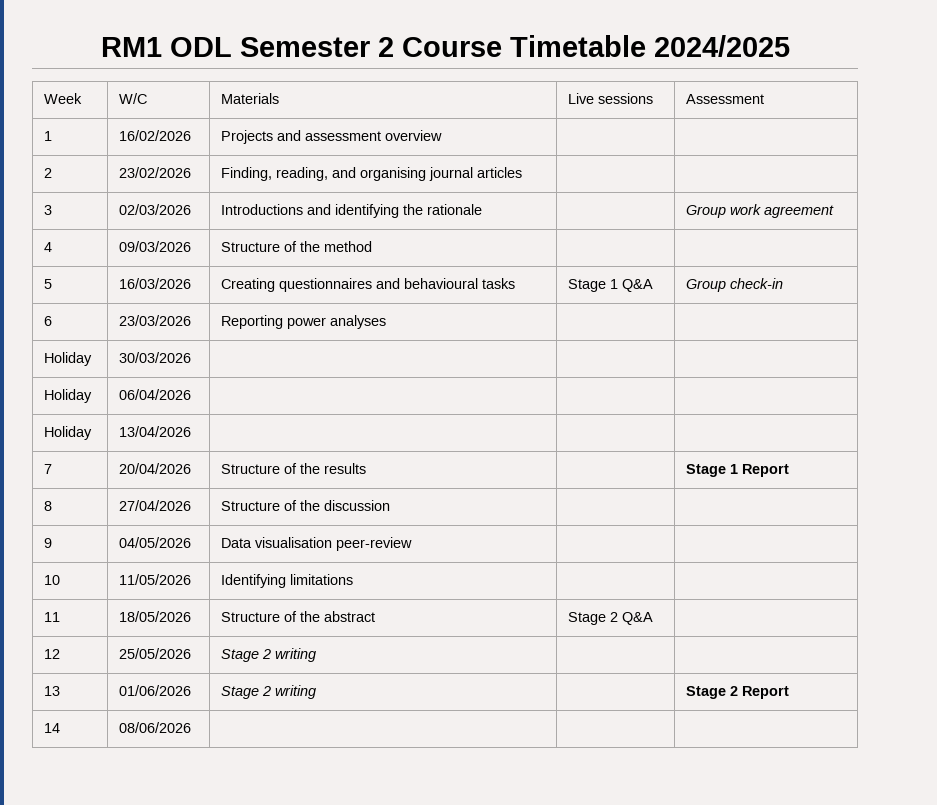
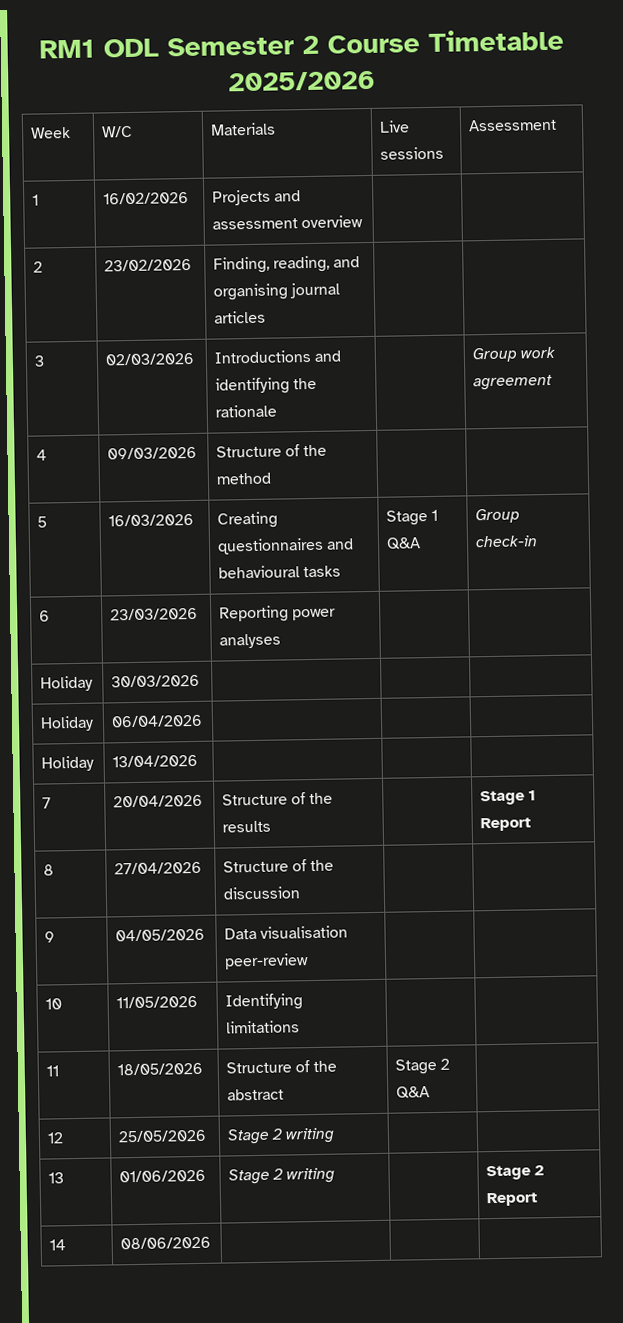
- RM1 ODL Semester 2 Course Timetable 2024/2025
+ RM1 ODL Semester 2 Course Timetable 2025/2026

